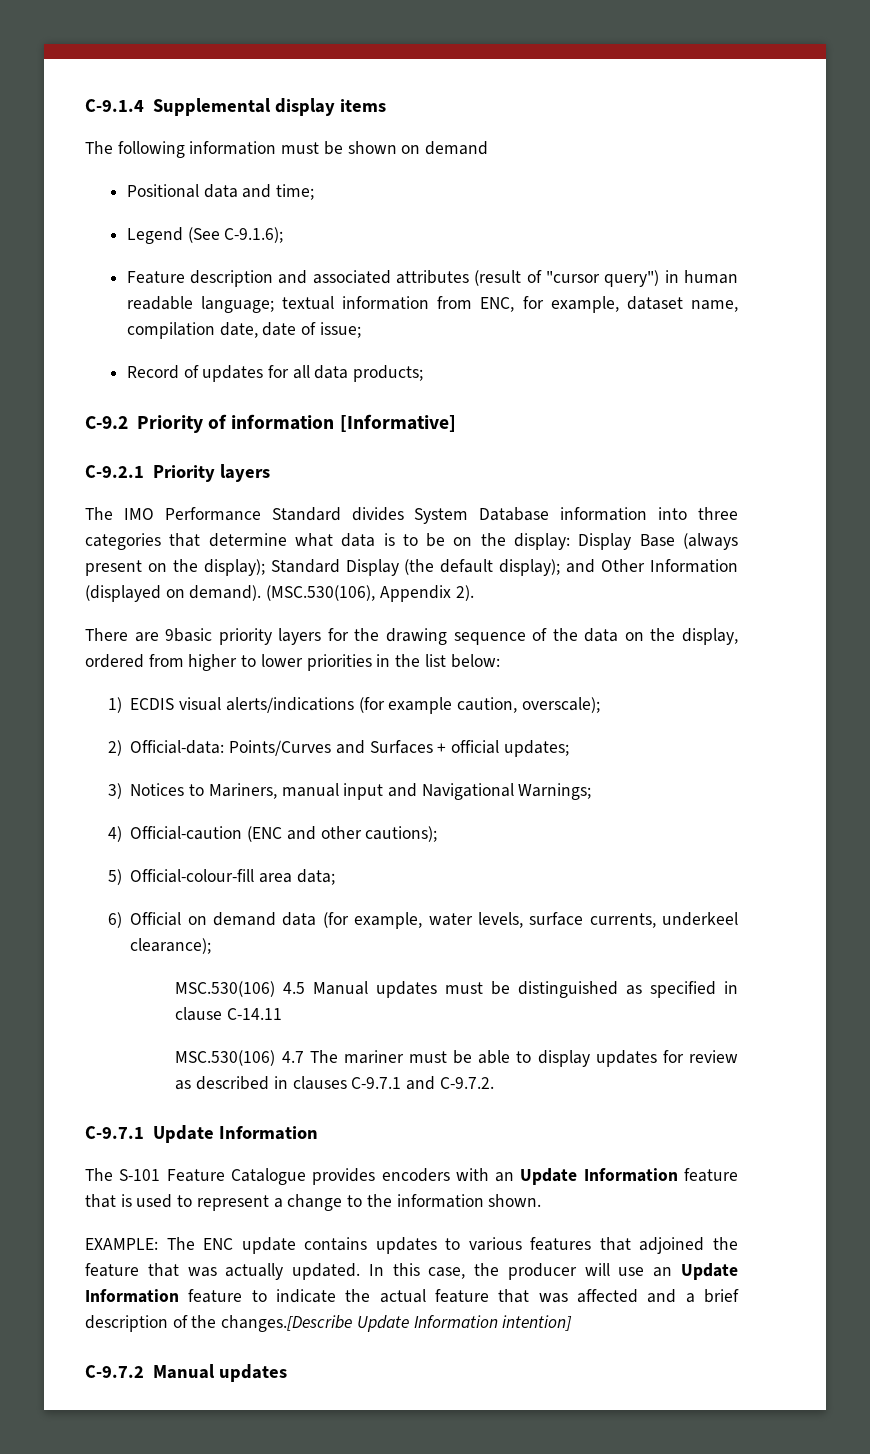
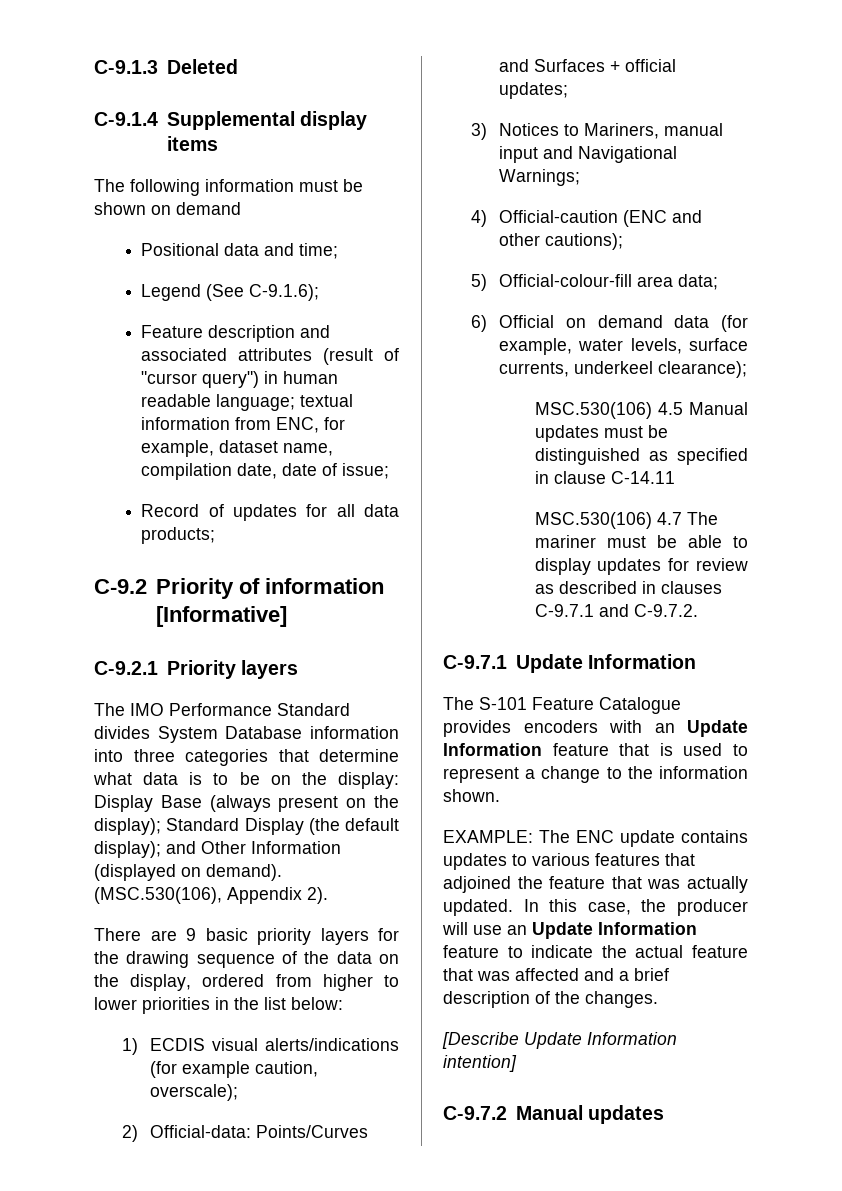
+ C-9.1.3 Deleted
- There are 9basic priority layers for the drawing sequence of the data on the display, ordered from higher to lower priorities in the list below:
+ There are 9 basic priority layers for the drawing sequence of the data on the display, ordered from higher to lower priorities in the list below:
- In this case, the producer will use an Update Information feature to indicate the actual feature that was affected and a brief description of the changes.[Describe Update Information intention]
+ In this case, the producer will use an Update Information feature to indicate the actual feature that was affected and a brief description of the changes.
+ [Describe Update Information intention]

